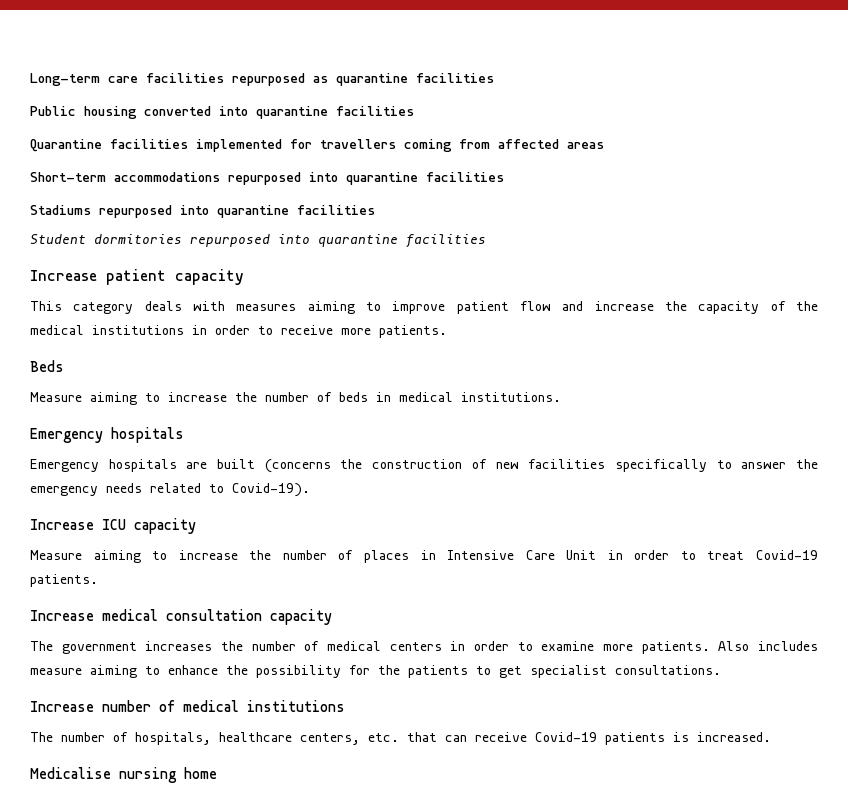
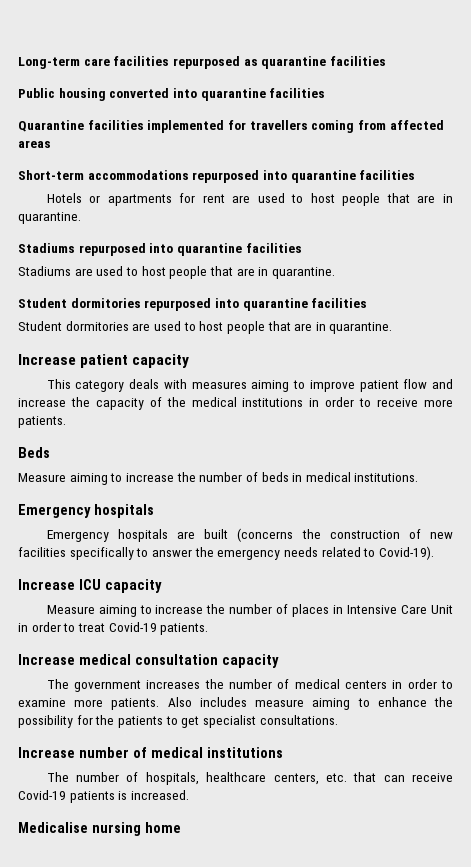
+ Hotels or apartments for rent are used to host people that are in quarantine.
+ Stadiums are used to host people that are in quarantine.
  Student dormitories repurposed into quarantine facilities
+ Student dormitories are used to host people that are in quarantine.

